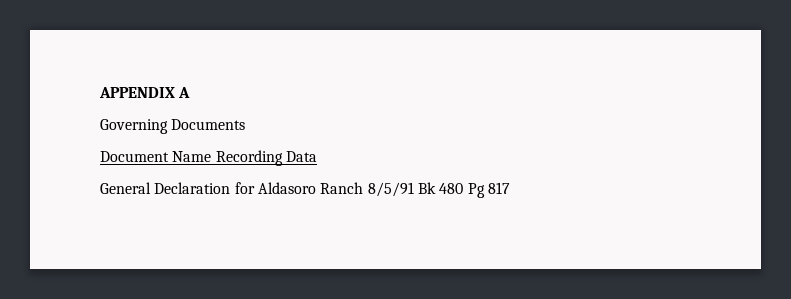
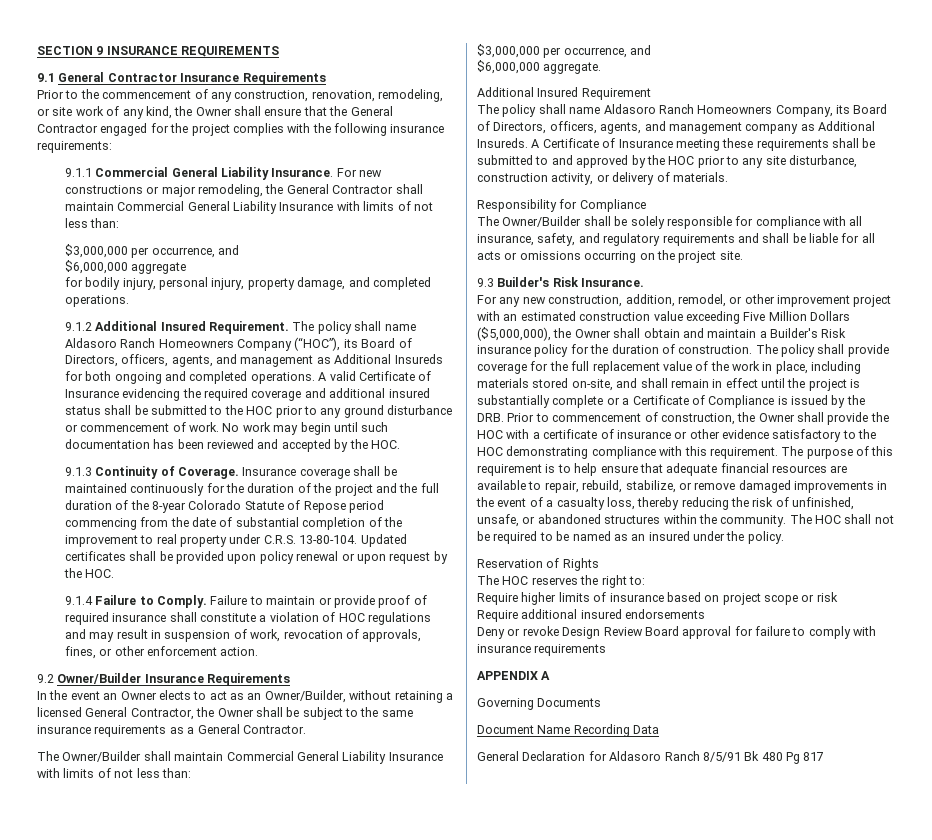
+ SECTION 9 INSURANCE REQUIREMENTS
+ 9.1 General Contractor Insurance Requirements
+ Prior to the commencement of any construction, renovation, remodeling, or site work of any kind, the Owner shall ensure that the General Contractor engaged for the project complies with the following insurance requirements:
+ 9.1.1 Commercial General Liability Insurance. For new constructions or major remodeling, the General Contractor shall maintain Commercial General Liability Insurance with limits of not less than:
+ $3,000,000 per occurrence, and
+ $6,000,000 aggregate
+ for bodily injury, personal injury, property damage, and completed operations.
+ 9.1.2 Additional Insured Requirement. The policy shall name Aldasoro Ranch Homeowners Company (“HOC”), its Board of Directors, officers, agents, and management as Additional Insureds for both ongoing and completed operations. A valid Certificate of Insurance evidencing the required coverage and additional insured status shall be submitted to the HOC prior to any ground disturbance or commencement of work. No work may begin until such documentation has been reviewed and accepted by the HOC.
+ 9.1.3 Continuity of Coverage. Insurance coverage shall be maintained continuously for the duration of the project and the full duration of the 8-year Colorado Statute of Repose period commencing from the date of substantial completion of the improvement to real property under C.R.S. 13-80-104. Updated certificates shall be provided upon policy renewal or upon request by the HOC.
+ 9.1.4 Failure to Comply. Failure to maintain or provide proof of required insurance shall constitute a violation of HOC regulations and may result in suspension of work, revocation of approvals, fines, or other enforcement action.
+ 9.2 Owner/Builder Insurance Requirements
+ In the event an Owner elects to act as an Owner/Builder, without retaining a licensed General Contractor, the Owner shall be subject to the same insurance requirements as a General Contractor.
+ The Owner/Builder shall maintain Commercial General Liability Insurance with limits of not less than:
+ $3,000,000 per occurrence, and
+ $6,000,000 aggregate.
+ Additional Insured Requirement
+ The policy shall name Aldasoro Ranch Homeowners Company, its Board of Directors, officers, agents, and management company as Additional Insureds. A Certificate of Insurance meeting these requirements shall be submitted to and approved by the HOC prior to any site disturbance, construction activity, or delivery of materials.
+ Responsibility for Compliance
+ The Owner/Builder shall be solely responsible for compliance with all insurance, safety, and regulatory requirements and shall be liable for all acts or omissions occurring on the project site.
+ 9.3 Builder's Risk Insurance.
+ For any new construction, addition, remodel, or other improvement project with an estimated construction value exceeding Five Million Dollars ($5,000,000), the Owner shall obtain and maintain a Builder's Risk insurance policy for the duration of construction. The policy shall provide coverage for the full replacement value of the work in place, including materials stored on-site, and shall remain in effect until the project is substantially complete or a Certificate of Compliance is issued by the DRB. Prior to commencement of construction, the Owner shall provide the HOC with a certificate of insurance or other evidence satisfactory to the HOC demonstrating compliance with this requirement. The purpose of this requirement is to help ensure that adequate financial resources are available to repair, rebuild, stabilize, or remove damaged improvements in the event of a casualty loss, thereby reducing the risk of unfinished, unsafe, or abandoned structures within the community. The HOC shall not be required to be named as an insured under the policy.
+ Reservation of Rights
+ The HOC reserves the right to:
+ Require higher limits of insurance based on project scope or risk
+ Require additional insured endorsements
+ Deny or revoke Design Review Board approval for failure to comply with insurance requirements

